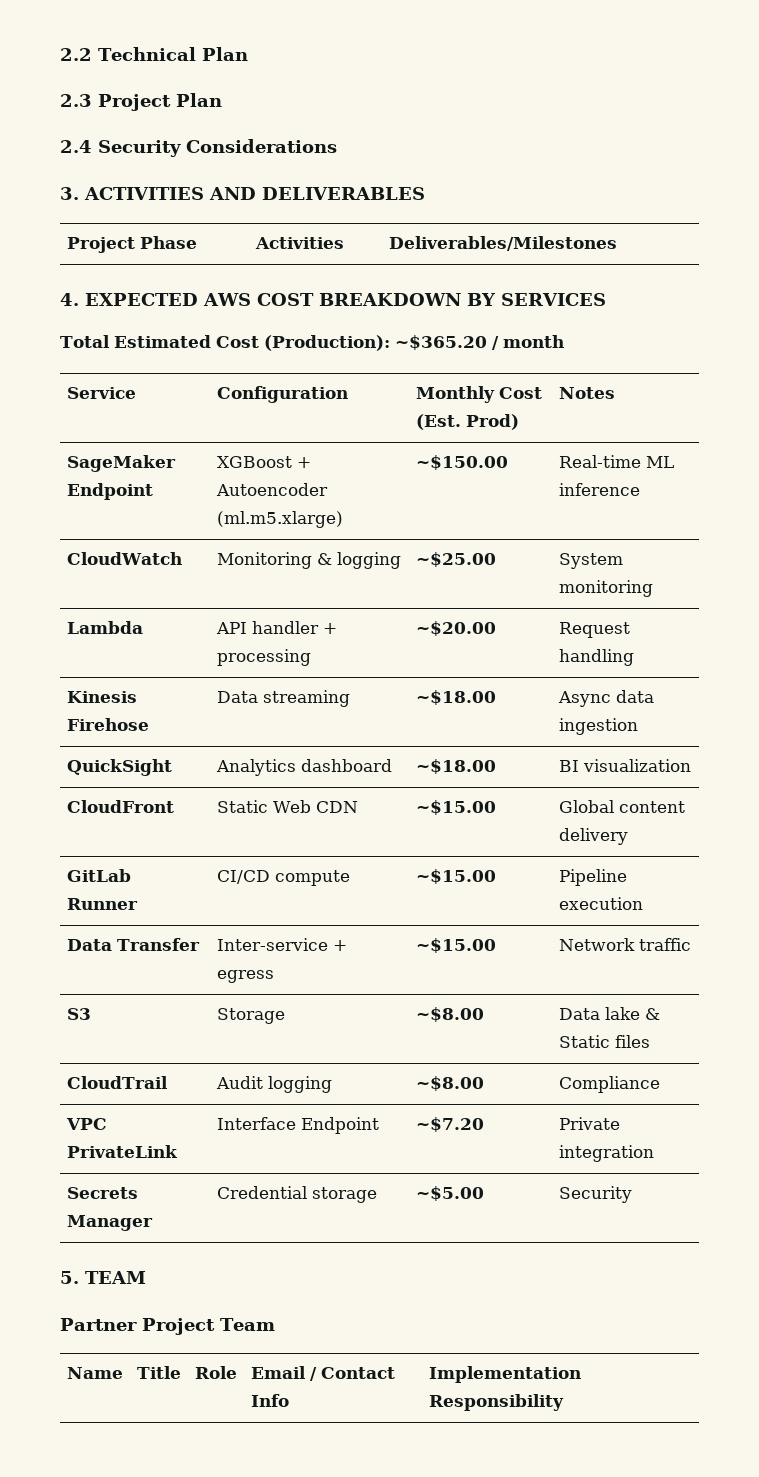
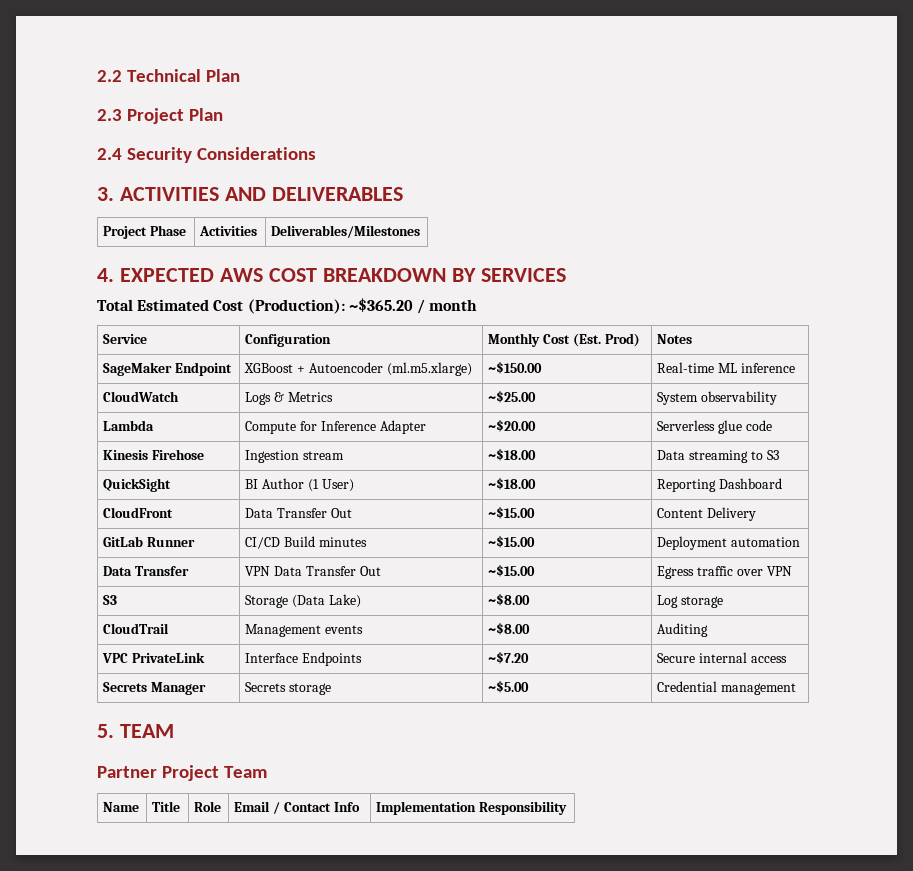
- CloudWatch | Monitoring & logging | ~$25.00 | System monitoring
+ CloudWatch | Logs & Metrics | ~$25.00 | System observability
- Lambda | API handler + processing | ~$20.00 | Request handling
+ Lambda | Compute for Inference Adapter | ~$20.00 | Serverless glue code
- Kinesis Firehose | Data streaming | ~$18.00 | Async data ingestion
- QuickSight | Analytics dashboard | ~$18.00 | BI visualization
+ Kinesis Firehose | Ingestion stream | ~$18.00 | Data streaming to S3
+ QuickSight | BI Author (1 User) | ~$18.00 | Reporting Dashboard
- CloudFront | Static Web CDN | ~$15.00 | Global content delivery
+ CloudFront | Data Transfer Out | ~$15.00 | Content Delivery
- GitLab Runner | CI/CD compute | ~$15.00 | Pipeline execution
+ GitLab Runner | CI/CD Build minutes | ~$15.00 | Deployment automation
- Data Transfer | Inter-service + egress | ~$15.00 | Network traffic
+ Data Transfer | VPN Data Transfer Out | ~$15.00 | Egress traffic over VPN
- S3 | Storage | ~$8.00 | Data lake & Static files
+ S3 | Storage (Data Lake) | ~$8.00 | Log storage
- CloudTrail | Audit logging | ~$8.00 | Compliance
+ CloudTrail | Management events | ~$8.00 | Auditing
- VPC PrivateLink | Interface Endpoint | ~$7.20 | Private integration
+ VPC PrivateLink | Interface Endpoints | ~$7.20 | Secure internal access
- Secrets Manager | Credential storage | ~$5.00 | Security
+ Secrets Manager | Secrets storage | ~$5.00 | Credential management

